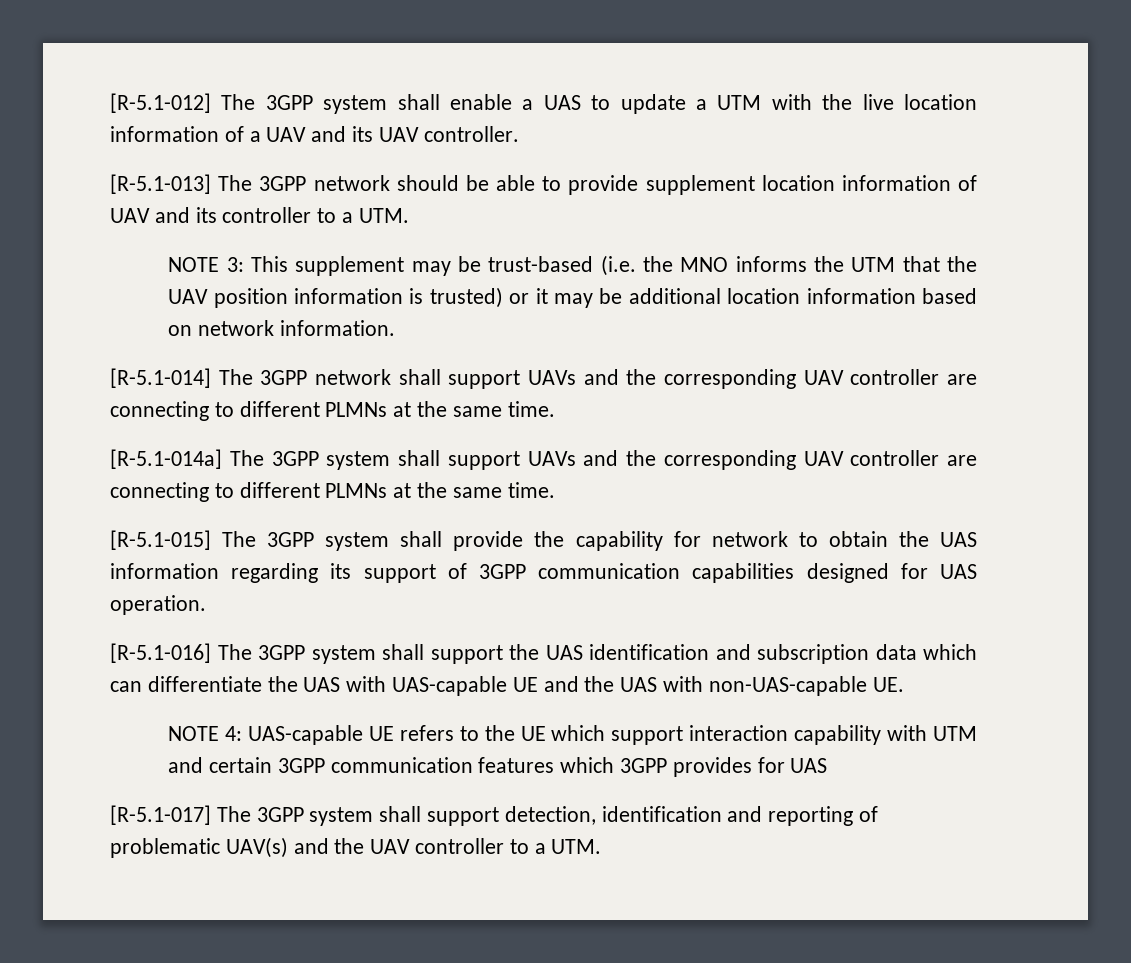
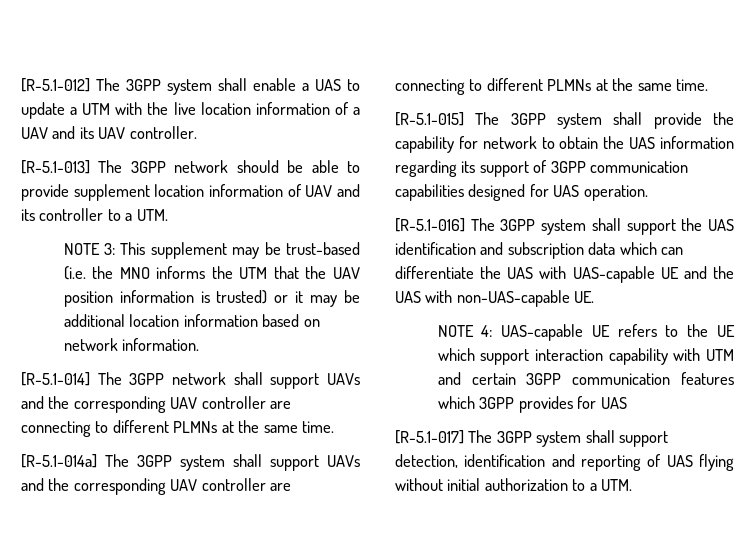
- [R-5.1-017] The 3GPP system shall support detection, identification and reporting of problematic UAV(s) and the UAV controller to a UTM.
+ [R-5.1-017] The 3GPP system shall support detection, identification and reporting of UAS flying without initial authorization to a UTM.

